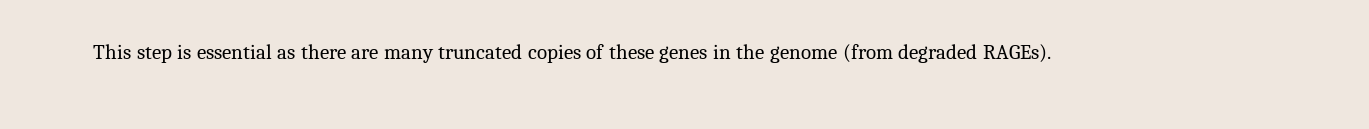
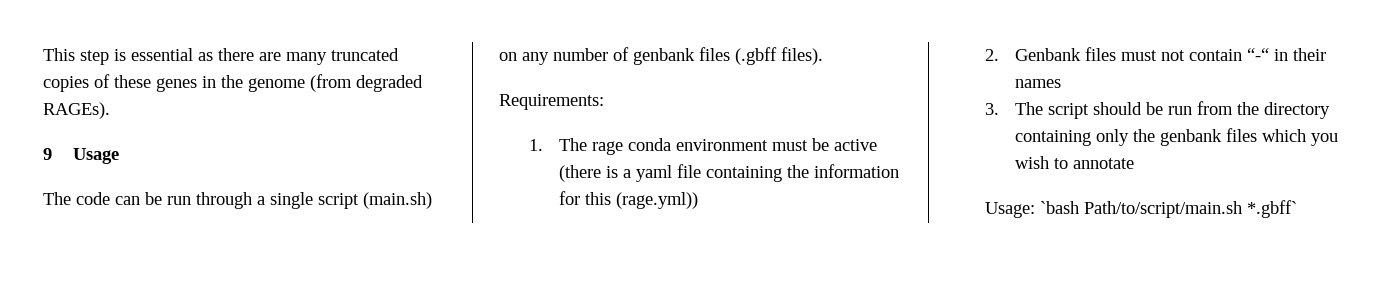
+ 9 Usage
+ The code can be run through a single script (main.sh) on any number of genbank files (.gbff files).
+ Requirements:
+ 1. The rage conda environment must be active (there is a yaml file containing the information for this (rage.yml))
+ 2. Genbank files must not contain “-“ in their names
+ 3. The script should be run from the directory containing only the genbank files which you wish to annotate
+ Usage: `bash Path/to/script/main.sh *.gbff`

